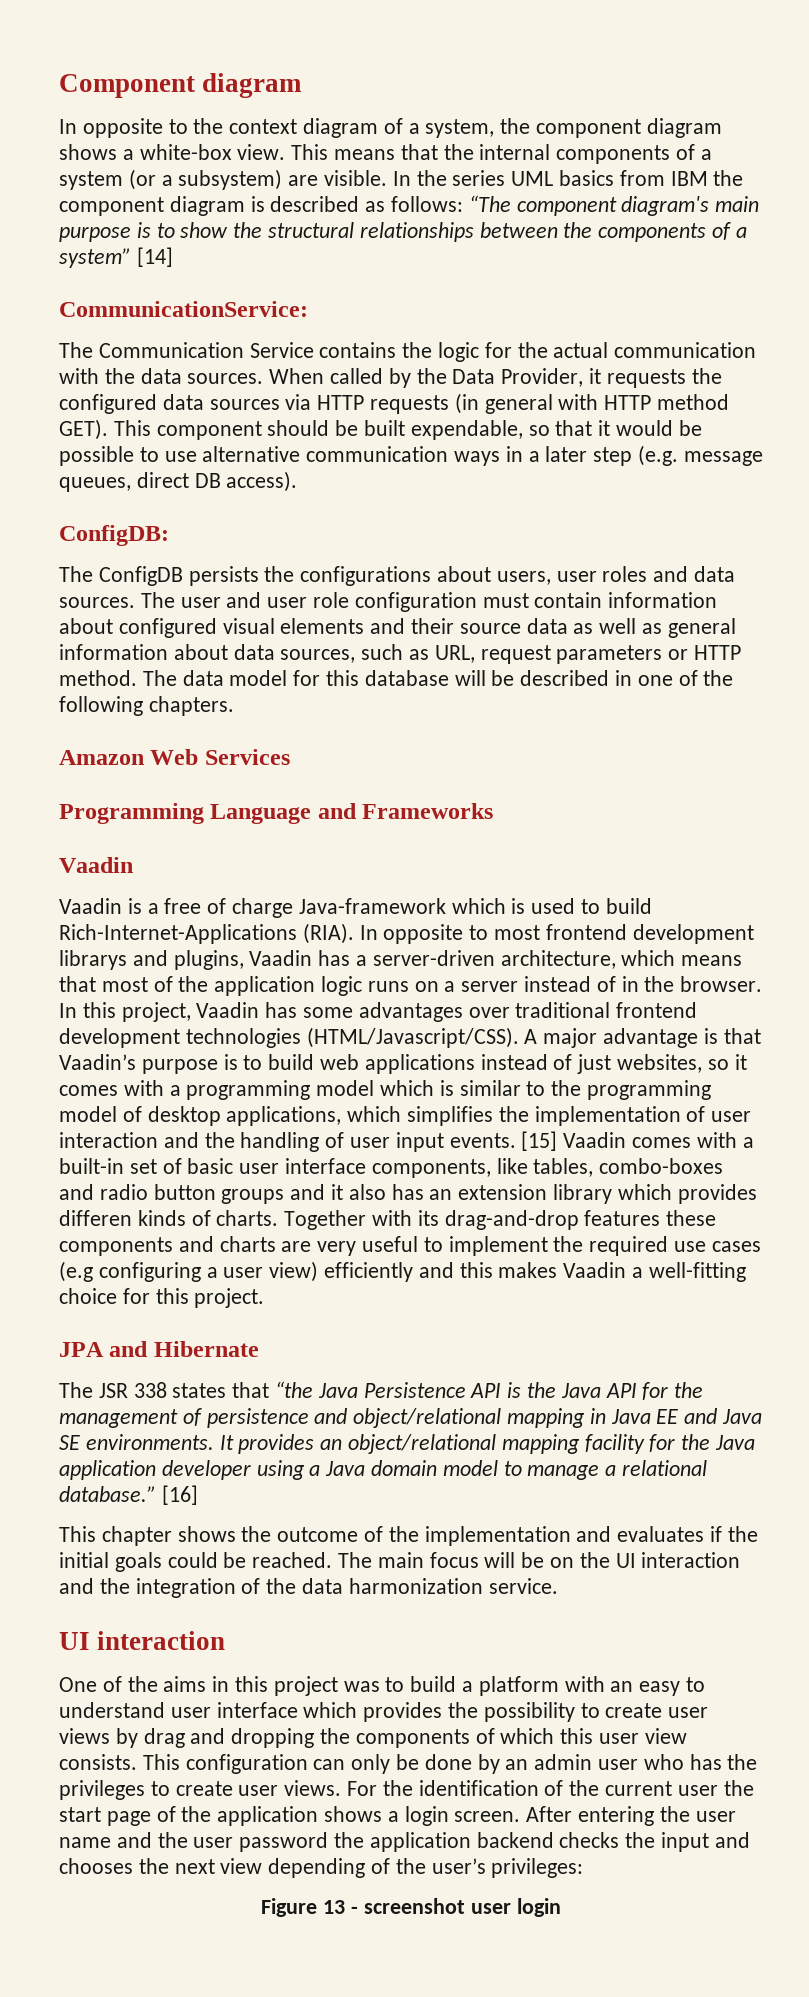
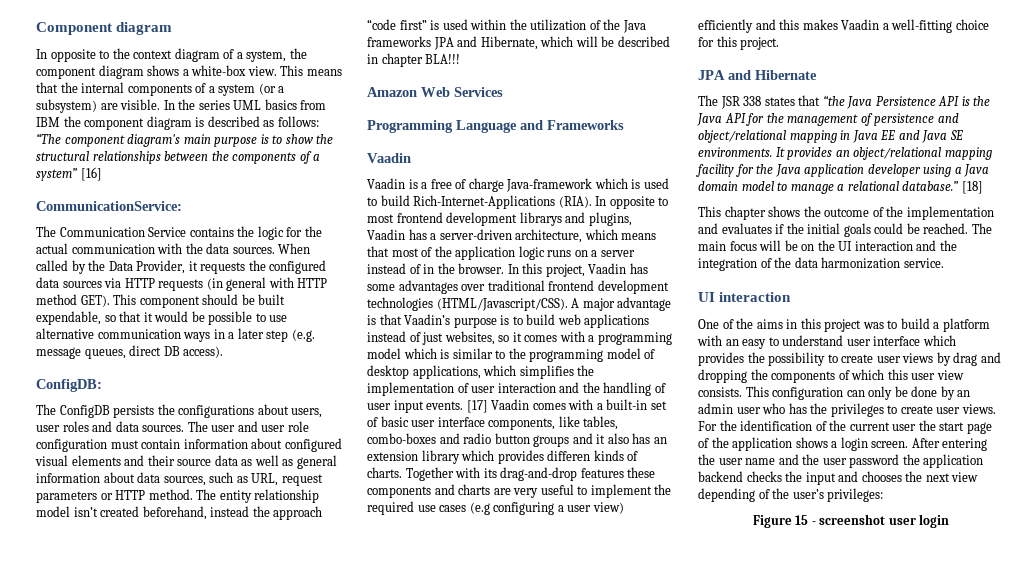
- In the series UML basics from IBM the component diagram is described as follows: “The component diagram's main purpose is to show the structural relationships between the components of a system” [14]
+ In the series UML basics from IBM the component diagram is described as follows: “The component diagram's main purpose is to show the structural relationships between the components of a system” [16]
- The data model for this database will be described in one of the following chapters.
+ The entity relationship model isn’t created beforehand, instead the approach “code first” is used within the utilization of the Java frameworks JPA and Hibernate, which will be described in chapter BLA!!!
- [15] Vaadin comes with a built-in set of basic user interface components, like tables, combo-boxes and radio button groups and it also has an extension library which provides differen kinds of charts.
+ [17] Vaadin comes with a built-in set of basic user interface components, like tables, combo-boxes and radio button groups and it also has an extension library which provides differen kinds of charts.
- [16]
+ [18]
- Figure 13 - screenshot user login
+ Figure 15 - screenshot user login

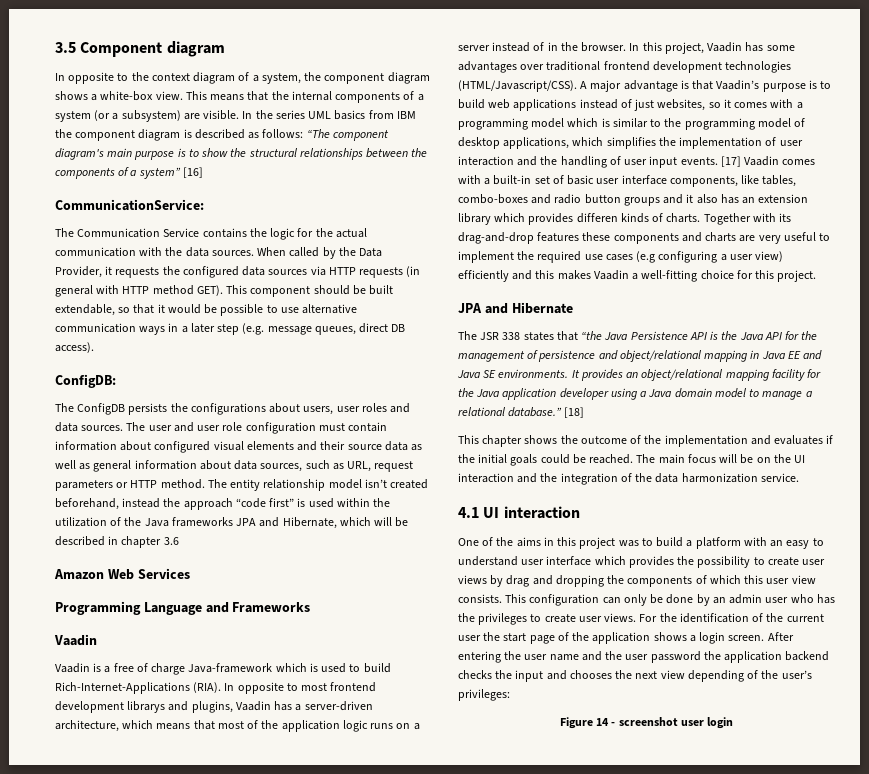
- Component diagram
+ 3.5 Component diagram
- This component should be built expendable, so that it would be possible to use alternative communication ways in a later step (e.g. message queues, direct DB access).
+ This component should be built extendable, so that it would be possible to use alternative communication ways in a later step (e.g. message queues, direct DB access).
- The entity relationship model isn’t created beforehand, instead the approach “code first” is used within the utilization of the Java frameworks JPA and Hibernate, which will be described in chapter BLA!!!
+ The entity relationship model isn’t created beforehand, instead the approach “code first” is used within the utilization of the Java frameworks JPA and Hibernate, which will be described in chapter 3.6
  The main focus will be on the UI interaction and the integration of the data harmonization service.
- UI interaction
+ 4.1 UI interaction
- Figure 15 - screenshot user login
+ Figure 14 - screenshot user login

